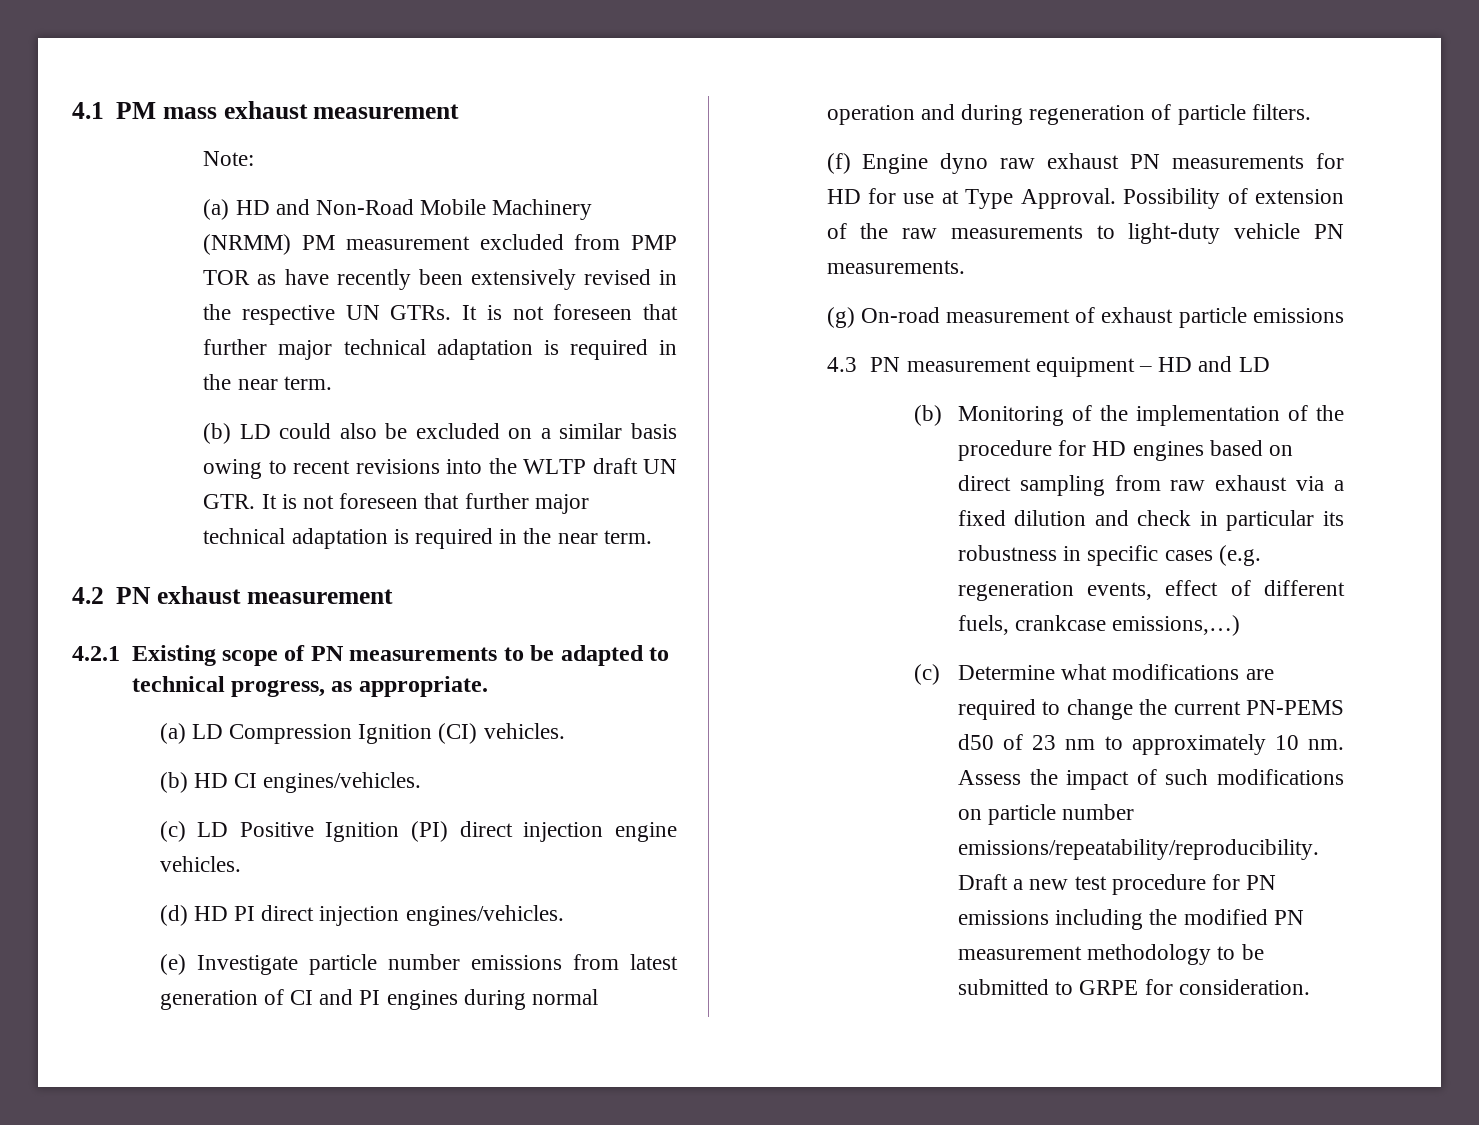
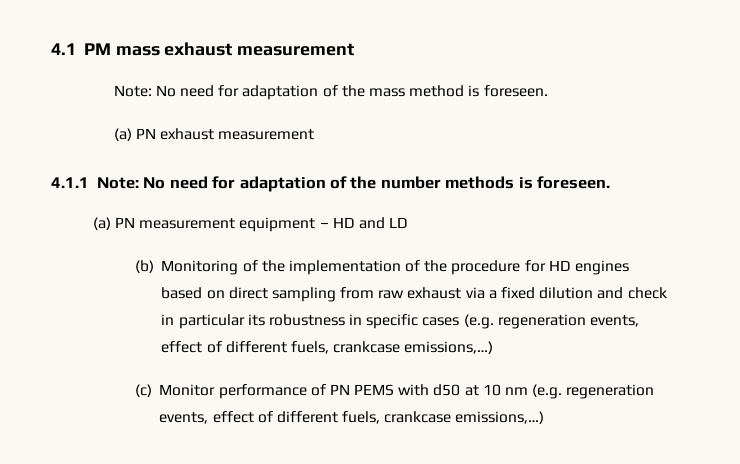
- Note:
- (a) HD and Non-Road Mobile Machinery (NRMM) PM measurement excluded from PMP TOR as have recently been extensively revised in the respective UN GTRs. It is not foreseen that further major technical adaptation is required in the near term.
- (b) LD could also be excluded on a similar basis owing to recent revisions into the WLTP draft UN GTR. It is not foreseen that further major technical adaptation is required in the near term.
- 4.2 PN exhaust measurement
- 4.2.1 Existing scope of PN measurements to be adapted to technical progress, as appropriate.
- (a) LD Compression Ignition (CI) vehicles.
- (b) HD CI engines/vehicles.
- (c) LD Positive Ignition (PI) direct injection engine vehicles.
- (d) HD PI direct injection engines/vehicles.
- (e) Investigate particle number emissions from latest generation of CI and PI engines during normal operation and during regeneration of particle filters.
- (f) Engine dyno raw exhaust PN measurements for HD for use at Type Approval. Possibility of extension of the raw measurements to light-duty vehicle PN measurements.
- (g) On-road measurement of exhaust particle emissions
- 4.3 PN measurement equipment – HD and LD
+ Note: No need for adaptation of the mass method is foreseen.
+ (a) PN exhaust measurement
+ 4.1.1 Note: No need for adaptation of the number methods is foreseen.
+ (a) PN measurement equipment – HD and LD
- (c) Determine what modifications are required to change the current PN-PEMS d50 of 23 nm to approximately 10 nm. Assess the impact of such modifications on particle number emissions/repeatability/reproducibility. Draft a new test procedure for PN emissions including the modified PN measurement methodology to be submitted to GRPE for consideration.
+ (c) Monitor performance of PN PEMS with d50 at 10 nm (e.g. regeneration events, effect of different fuels, crankcase emissions,…)

